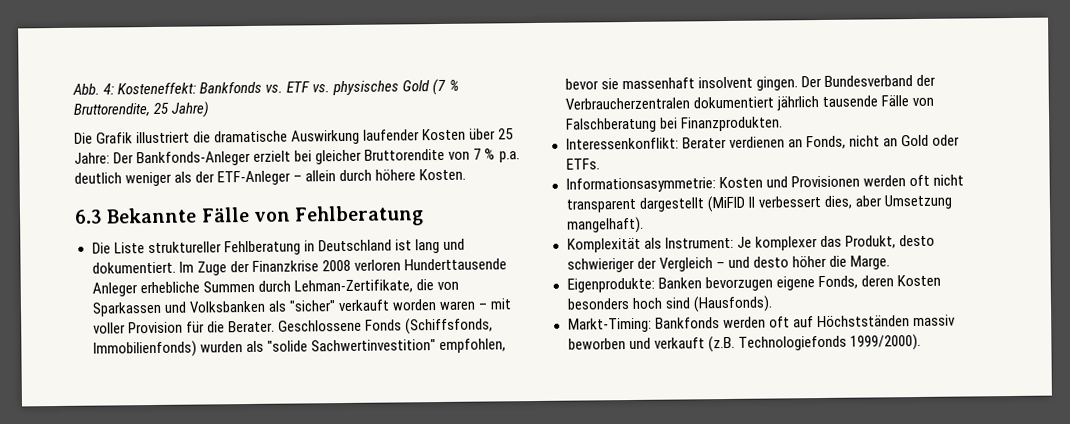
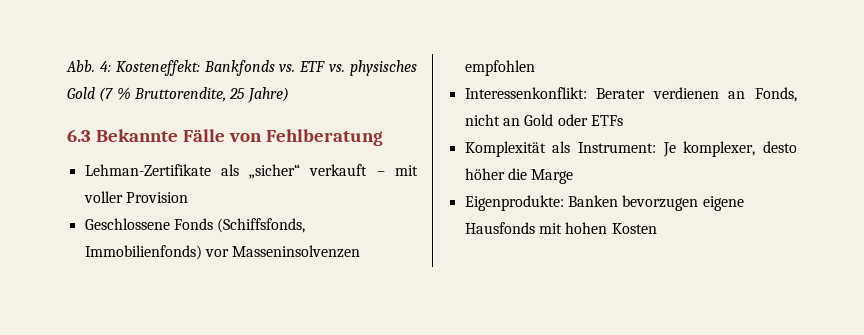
- Die Grafik illustriert die dramatische Auswirkung laufender Kosten über 25 Jahre: Der Bankfonds-Anleger erzielt bei gleicher Bruttorendite von 7 % p.a. deutlich weniger als der ETF-Anleger – allein durch höhere Kosten.
- Die Liste struktureller Fehlberatung in Deutschland ist lang und dokumentiert. Im Zuge der Finanzkrise 2008 verloren Hunderttausende Anleger erhebliche Summen durch Lehman-Zertifikate, die von Sparkassen und Volksbanken als "sicher" verkauft worden waren – mit voller Provision für die Berater. Geschlossene Fonds (Schiffsfonds, Immobilienfonds) wurden als "solide Sachwertinvestition" empfohlen, bevor sie massenhaft insolvent gingen. Der Bundesverband der Verbraucherzentralen dokumentiert jährlich tausende Fälle von Falschberatung bei Finanzprodukten.
+ Lehman-Zertifikate als „sicher“ verkauft – mit voller Provision
+ Geschlossene Fonds (Schiffsfonds, Immobilienfonds) vor Masseninsolvenzen empfohlen
- Interessenkonflikt: Berater verdienen an Fonds, nicht an Gold oder ETFs.
- Informationsasymmetrie: Kosten und Provisionen werden oft nicht transparent dargestellt (MiFID II verbessert dies, aber Umsetzung mangelhaft).
- Komplexität als Instrument: Je komplexer das Produkt, desto schwieriger der Vergleich – und desto höher die Marge.
+ Interessenkonflikt: Berater verdienen an Fonds, nicht an Gold oder ETFs
+ Komplexität als Instrument: Je komplexer, desto höher die Marge
- Eigenprodukte: Banken bevorzugen eigene Fonds, deren Kosten besonders hoch sind (Hausfonds).
- Markt-Timing: Bankfonds werden oft auf Höchstständen massiv beworben und verkauft (z.B. Technologiefonds 1999/2000).
+ Eigenprodukte: Banken bevorzugen eigene Hausfonds mit hohen Kosten

